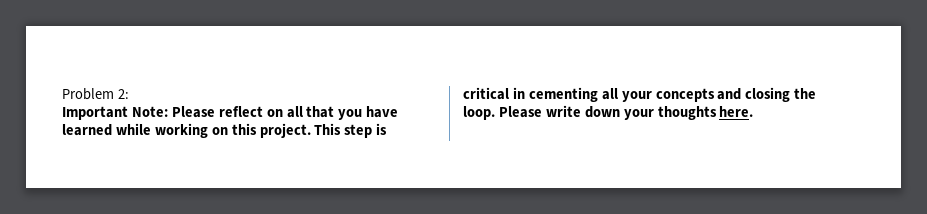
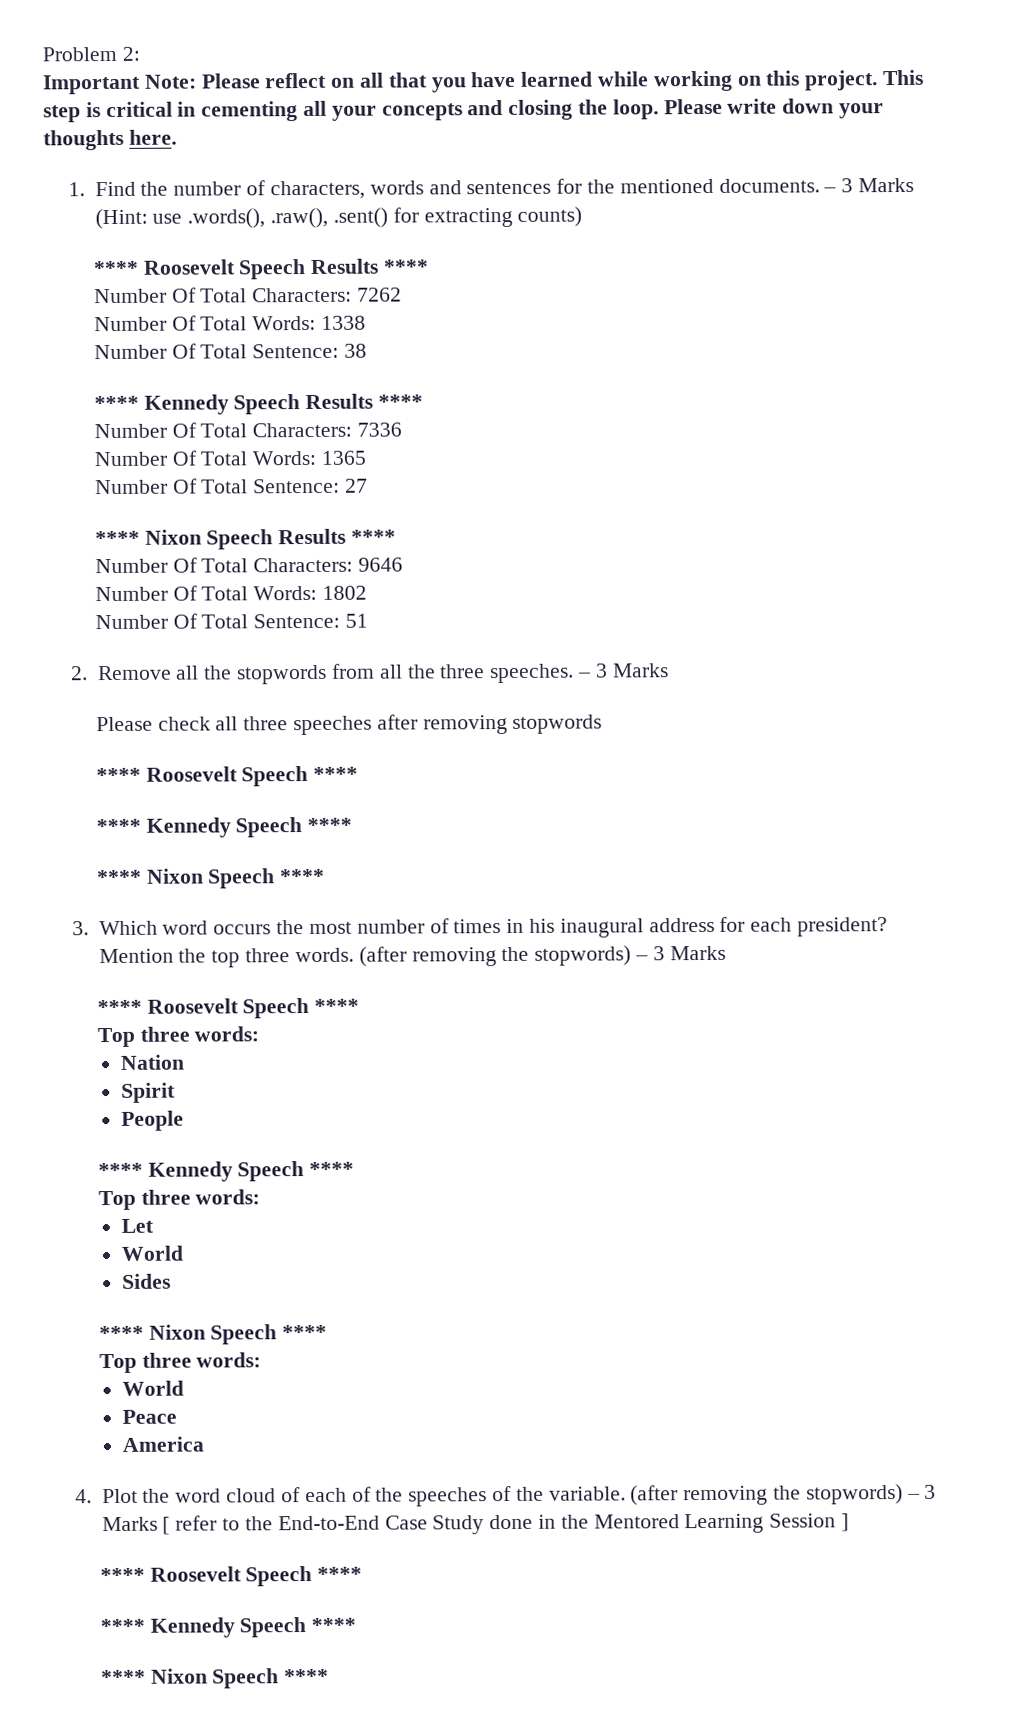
+ 1. Find the number of characters, words and sentences for the mentioned documents. – 3 Marks (Hint: use .words(), .raw(), .sent() for extracting counts)
+ **** Roosevelt Speech Results ****
+ Number Of Total Characters: 7262
+ Number Of Total Words: 1338
+ Number Of Total Sentence: 38
+ **** Kennedy Speech Results ****
+ Number Of Total Characters: 7336
+ Number Of Total Words: 1365
+ Number Of Total Sentence: 27
+ **** Nixon Speech Results ****
+ Number Of Total Characters: 9646
+ Number Of Total Words: 1802
+ Number Of Total Sentence: 51
+ 2. Remove all the stopwords from all the three speeches. – 3 Marks
+ Please check all three speeches after removing stopwords
+ **** Roosevelt Speech ****
+ **** Kennedy Speech ****
+ **** Nixon Speech ****
+ 3. Which word occurs the most number of times in his inaugural address for each president? Mention the top three words. (after removing the stopwords) – 3 Marks
+ **** Roosevelt Speech ****
+ Top three words:
+ Nation
+ Spirit
+ People
+ **** Kennedy Speech ****
+ Top three words:
+ Let
+ World
+ Sides
+ **** Nixon Speech ****
+ Top three words:
+ World
+ Peace
+ America
+ 4. Plot the word cloud of each of the speeches of the variable. (after removing the stopwords) – 3 Marks [ refer to the End-to-End Case Study done in the Mentored Learning Session ]
+ **** Roosevelt Speech ****
+ **** Kennedy Speech ****
+ **** Nixon Speech ****

